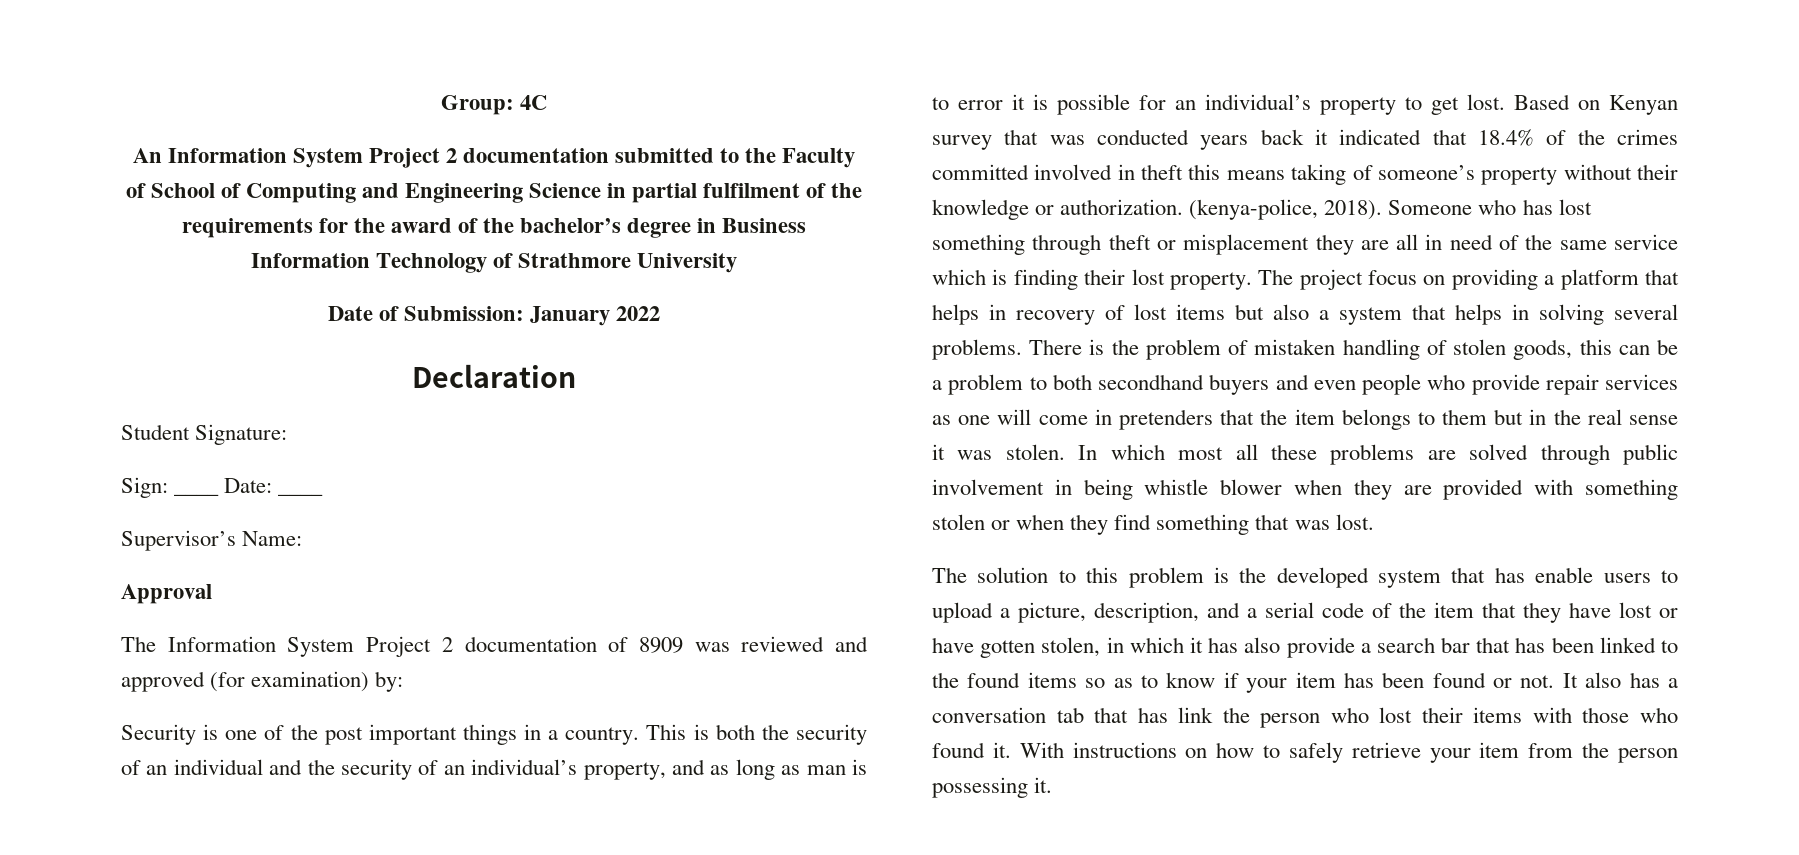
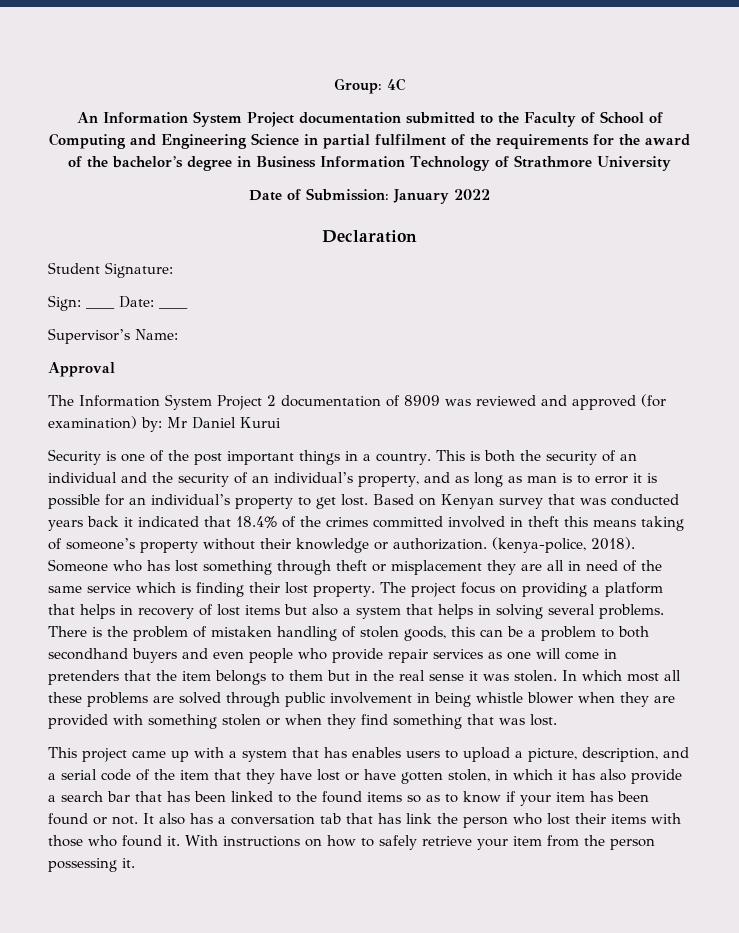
- An Information System Project 2 documentation submitted to the Faculty of School of Computing and Engineering Science in partial fulfilment of the requirements for the award of the bachelor’s degree in Business Information Technology of Strathmore University
+ An Information System Project documentation submitted to the Faculty of School of Computing and Engineering Science in partial fulfilment of the requirements for the award of the bachelor’s degree in Business Information Technology of Strathmore University
- The Information System Project 2 documentation of 8909 was reviewed and approved (for examination) by:
+ The Information System Project 2 documentation of 8909 was reviewed and approved (for examination) by: Mr Daniel Kurui
- The solution to this problem is the developed system that has enable users to upload a picture, description, and a serial code of the item that they have lost or have gotten stolen, in which it has also provide a search bar that has been linked to the found items so as to know if your item has been found or not.
+ This project came up with a system that has enables users to upload a picture, description, and a serial code of the item that they have lost or have gotten stolen, in which it has also provide a search bar that has been linked to the found items so as to know if your item has been found or not.

